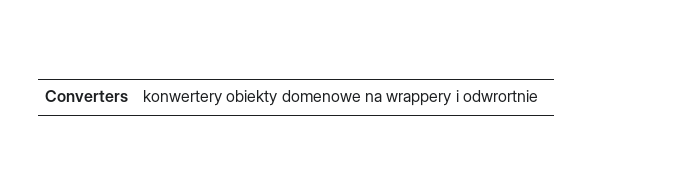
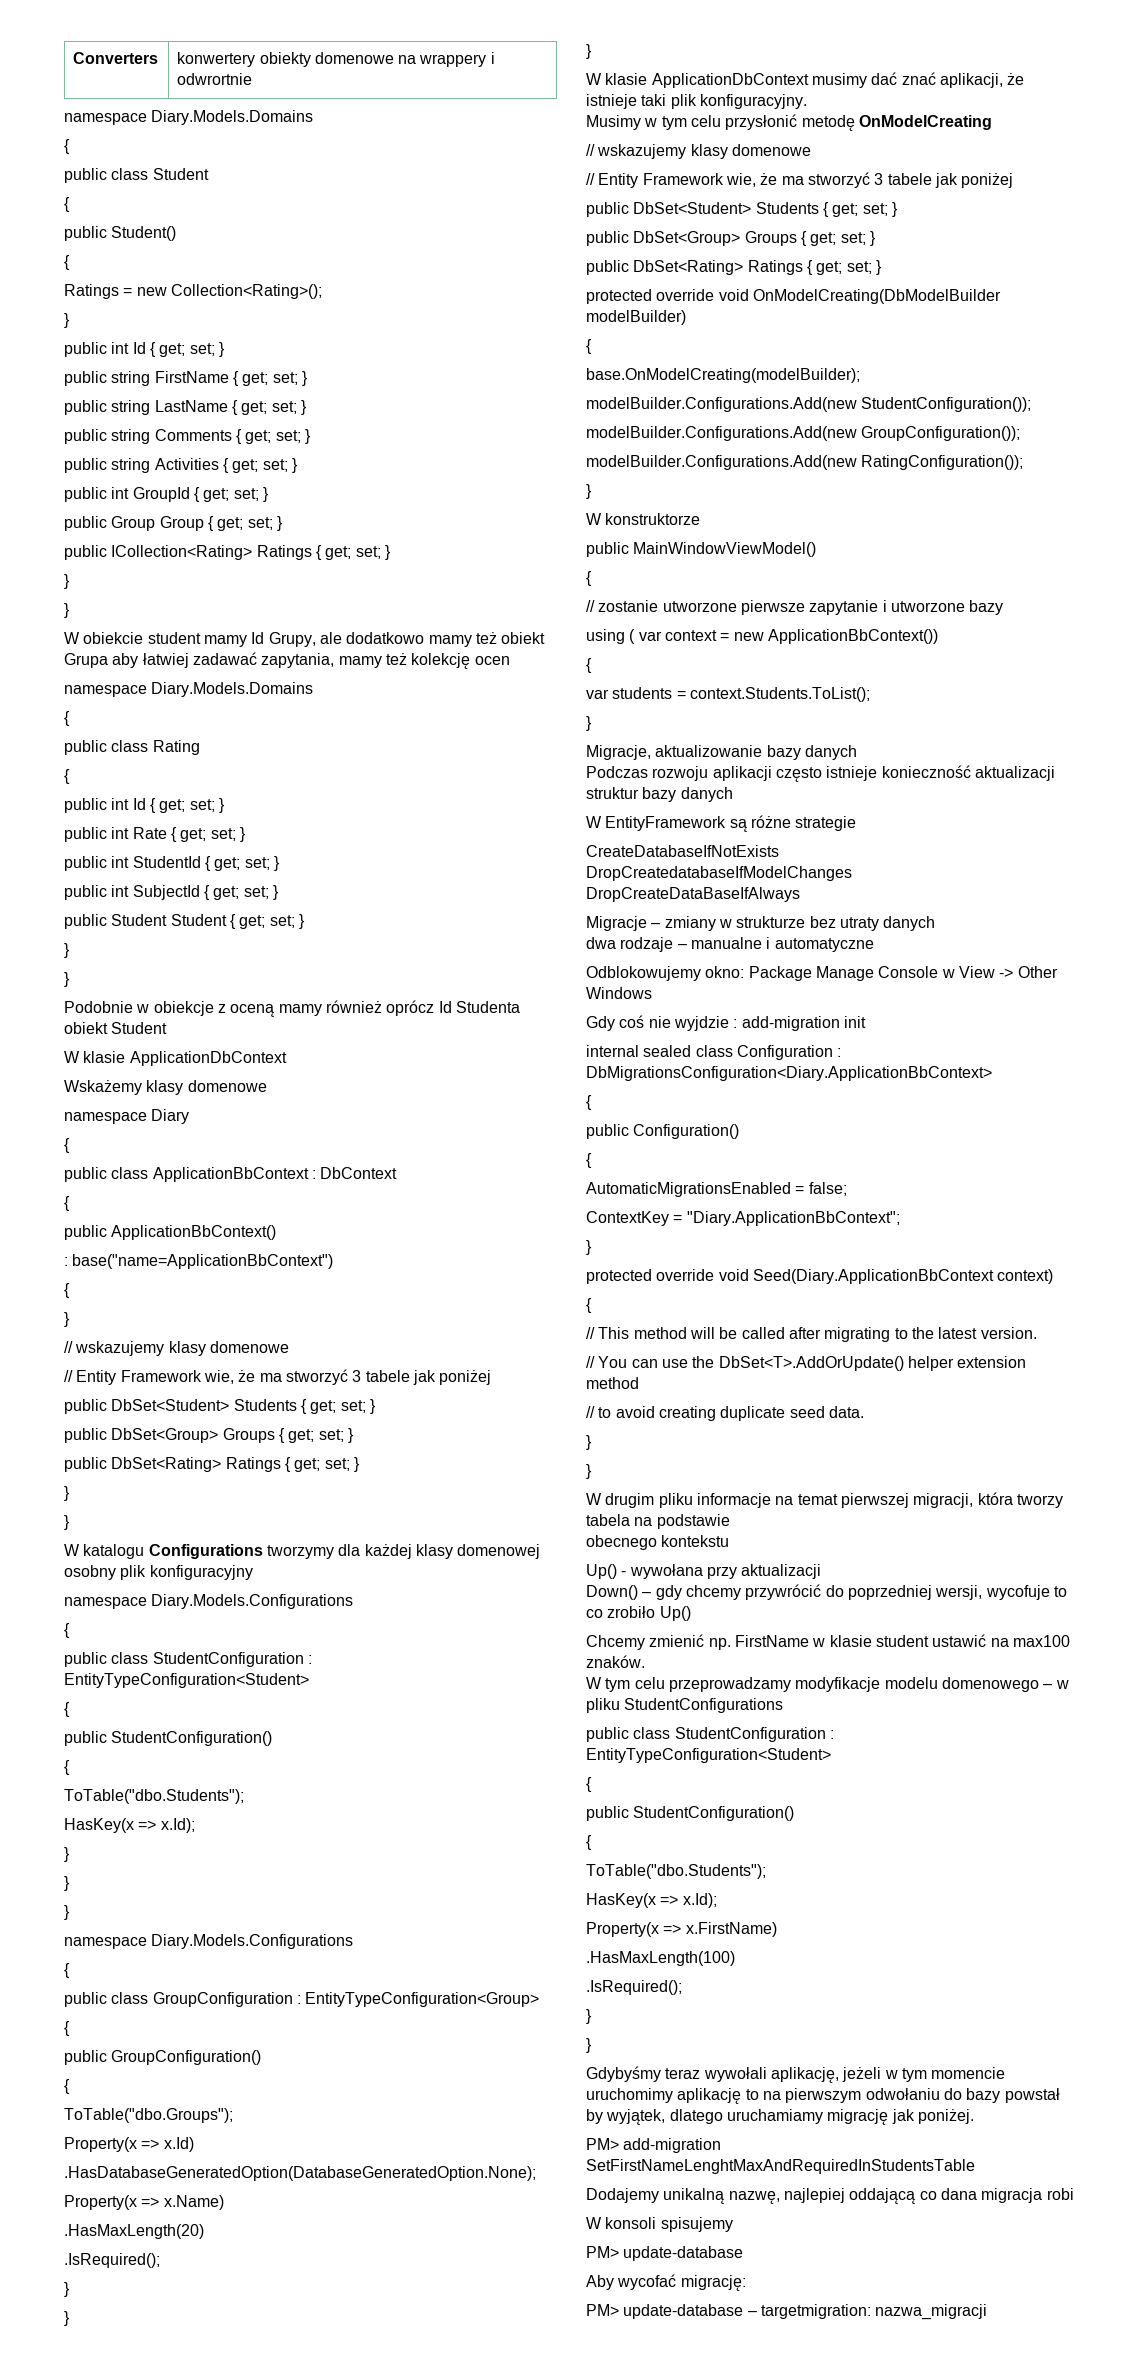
  Converters | konwertery obiekty domenowe na wrappery i odwrortnie
+ namespace Diary.Models.Domains
+ {
+ public class Student
+ {
+ public Student()
+ {
+ Ratings = new Collection<Rating>();
+ }
+ public int Id { get; set; }
+ public string FirstName { get; set; }
+ public string LastName { get; set; }
+ public string Comments { get; set; }
+ public string Activities { get; set; }
+ public int GroupId { get; set; }
+ public Group Group { get; set; }
+ public ICollection<Rating> Ratings { get; set; }
+ }
+ }
+ W obiekcie student mamy Id Grupy, ale dodatkowo mamy też obiekt Grupa aby łatwiej zadawać zapytania, mamy też kolekcję ocen
+ namespace Diary.Models.Domains
+ {
+ public class Rating
+ {
+ public int Id { get; set; }
+ public int Rate { get; set; }
+ public int StudentId { get; set; }
+ public int SubjectId { get; set; }
+ public Student Student { get; set; }
+ }
+ }
+ Podobnie w obiekcje z oceną mamy również oprócz Id Studenta obiekt Student
+ W klasie ApplicationDbContext
+ Wskażemy klasy domenowe
+ namespace Diary
+ {
+ public class ApplicationBbContext : DbContext
+ {
+ public ApplicationBbContext()
+ : base("name=ApplicationBbContext")
+ {
+ }
+ // wskazujemy klasy domenowe
+ // Entity Framework wie, że ma stworzyć 3 tabele jak poniżej
+ public DbSet<Student> Students { get; set; }
+ public DbSet<Group> Groups { get; set; }
+ public DbSet<Rating> Ratings { get; set; }
+ }
+ }
+ W katalogu Configurations tworzymy dla każdej klasy domenowej osobny plik konfiguracyjny
+ namespace Diary.Models.Configurations
+ {
+ public class StudentConfiguration : EntityTypeConfiguration<Student>
+ {
+ public StudentConfiguration()
+ {
+ ToTable("dbo.Students");
+ HasKey(x => x.Id);
+ }
+ }
+ }
+ namespace Diary.Models.Configurations
+ {
+ public class GroupConfiguration : EntityTypeConfiguration<Group>
+ {
+ public GroupConfiguration()
+ {
+ ToTable("dbo.Groups");
+ Property(x => x.Id)
+ .HasDatabaseGeneratedOption(DatabaseGeneratedOption.None);
+ Property(x => x.Name)
+ .HasMaxLength(20)
+ .IsRequired();
+ }
+ }
+ }
+ W klasie ApplicationDbContext musimy dać znać aplikacji, że istnieje taki plik konfiguracyjny.
+ Musimy w tym celu przysłonić metodę OnModelCreating
+ // wskazujemy klasy domenowe
+ // Entity Framework wie, że ma stworzyć 3 tabele jak poniżej
+ public DbSet<Student> Students { get; set; }
+ public DbSet<Group> Groups { get; set; }
+ public DbSet<Rating> Ratings { get; set; }
+ protected override void OnModelCreating(DbModelBuilder modelBuilder)
+ {
+ base.OnModelCreating(modelBuilder);
+ modelBuilder.Configurations.Add(new StudentConfiguration());
+ modelBuilder.Configurations.Add(new GroupConfiguration());
+ modelBuilder.Configurations.Add(new RatingConfiguration());
+ }
+ W konstruktorze
+ public MainWindowViewModel()
+ {
+ // zostanie utworzone pierwsze zapytanie i utworzone bazy
+ using ( var context = new ApplicationBbContext())
+ {
+ var students = context.Students.ToList();
+ }
+ Migracje, aktualizowanie bazy danych
+ Podczas rozwoju aplikacji często istnieje konieczność aktualizacji struktur bazy danych
+ W EntityFramework są różne strategie
+ CreateDatabaseIfNotExists
+ DropCreatedatabaseIfModelChanges
+ DropCreateDataBaseIfAlways
+ Migracje – zmiany w strukturze bez utraty danych
+ dwa rodzaje – manualne i automatyczne
+ Odblokowujemy okno: Package Manage Console w View -> Other Windows
+ Gdy coś nie wyjdzie : add-migration init
+ internal sealed class Configuration : DbMigrationsConfiguration<Diary.ApplicationBbContext>
+ {
+ public Configuration()
+ {
+ AutomaticMigrationsEnabled = false;
+ ContextKey = "Diary.ApplicationBbContext";
+ }
+ protected override void Seed(Diary.ApplicationBbContext context)
+ {
+ // This method will be called after migrating to the latest version.
+ // You can use the DbSet<T>.AddOrUpdate() helper extension method
+ // to avoid creating duplicate seed data.
+ }
+ }
+ W drugim pliku informacje na temat pierwszej migracji, która tworzy tabela na podstawie
+ obecnego kontekstu
+ Up() - wywołana przy aktualizacji
+ Down() – gdy chcemy przywrócić do poprzedniej wersji, wycofuje to co zrobiło Up()
+ Chcemy zmienić np. FirstName w klasie student ustawić na max100 znaków.
+ W tym celu przeprowadzamy modyfikacje modelu domenowego – w pliku StudentConfigurations
+ public class StudentConfiguration : EntityTypeConfiguration<Student>
+ {
+ public StudentConfiguration()
+ {
+ ToTable("dbo.Students");
+ HasKey(x => x.Id);
+ Property(x => x.FirstName)
+ .HasMaxLength(100)
+ .IsRequired();
+ }
+ }
+ Gdybyśmy teraz wywołali aplikację, jeżeli w tym momencie uruchomimy aplikację to na pierwszym odwołaniu do bazy powstał by wyjątek, dlatego uruchamiamy migrację jak poniżej.
+ PM> add-migration SetFirstNameLenghtMaxAndRequiredInStudentsTable
+ Dodajemy unikalną nazwę, najlepiej oddającą co dana migracja robi
+ W konsoli spisujemy
+ PM> update-database
+ Aby wycofać migrację:
+ PM> update-database – targetmigration: nazwa_migracji

